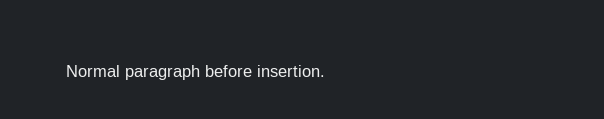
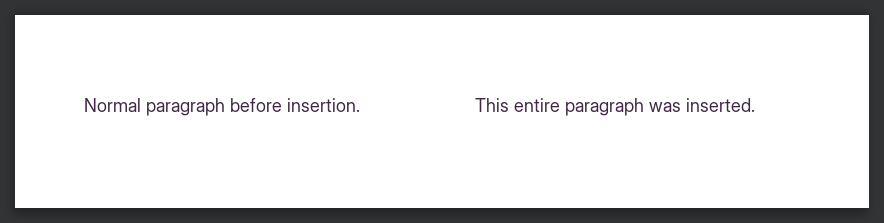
+ This entire paragraph was inserted.

